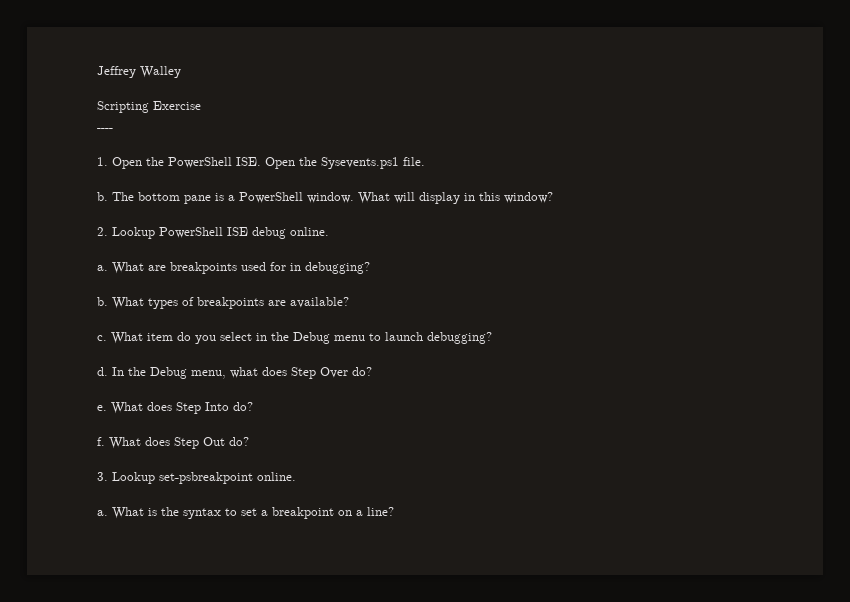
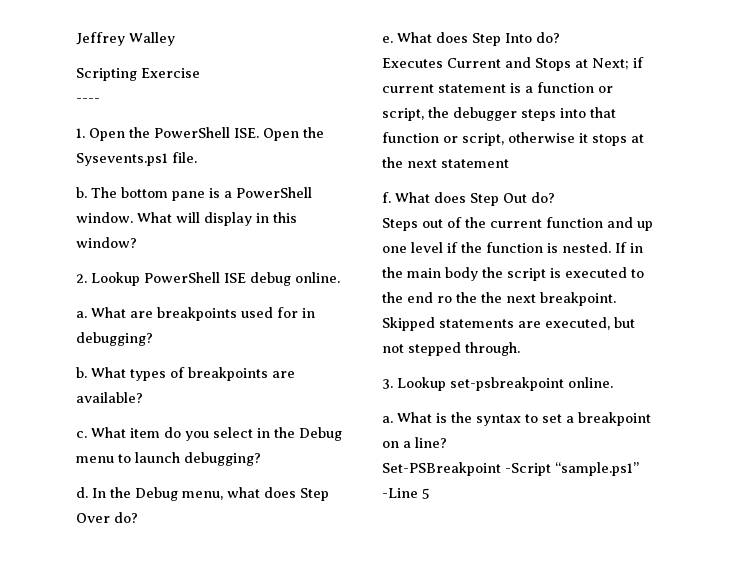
+ Executes Current and Stops at Next; if current statement is a function or script, the debugger steps into that function or script, otherwise it stops at the next statement
+ Steps out of the current function and up one level if the function is nested. If in the main body the script is executed to the end ro the the next breakpoint. Skipped statements are executed, but not stepped through.
+ Set-PSBreakpoint -Script “sample.ps1” -Line 5

